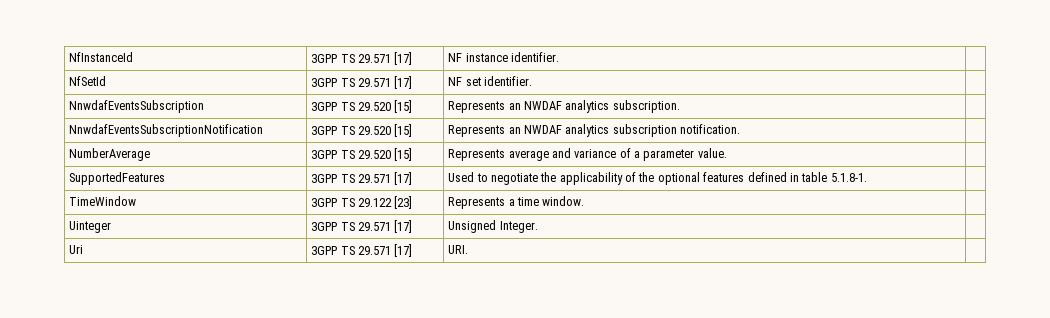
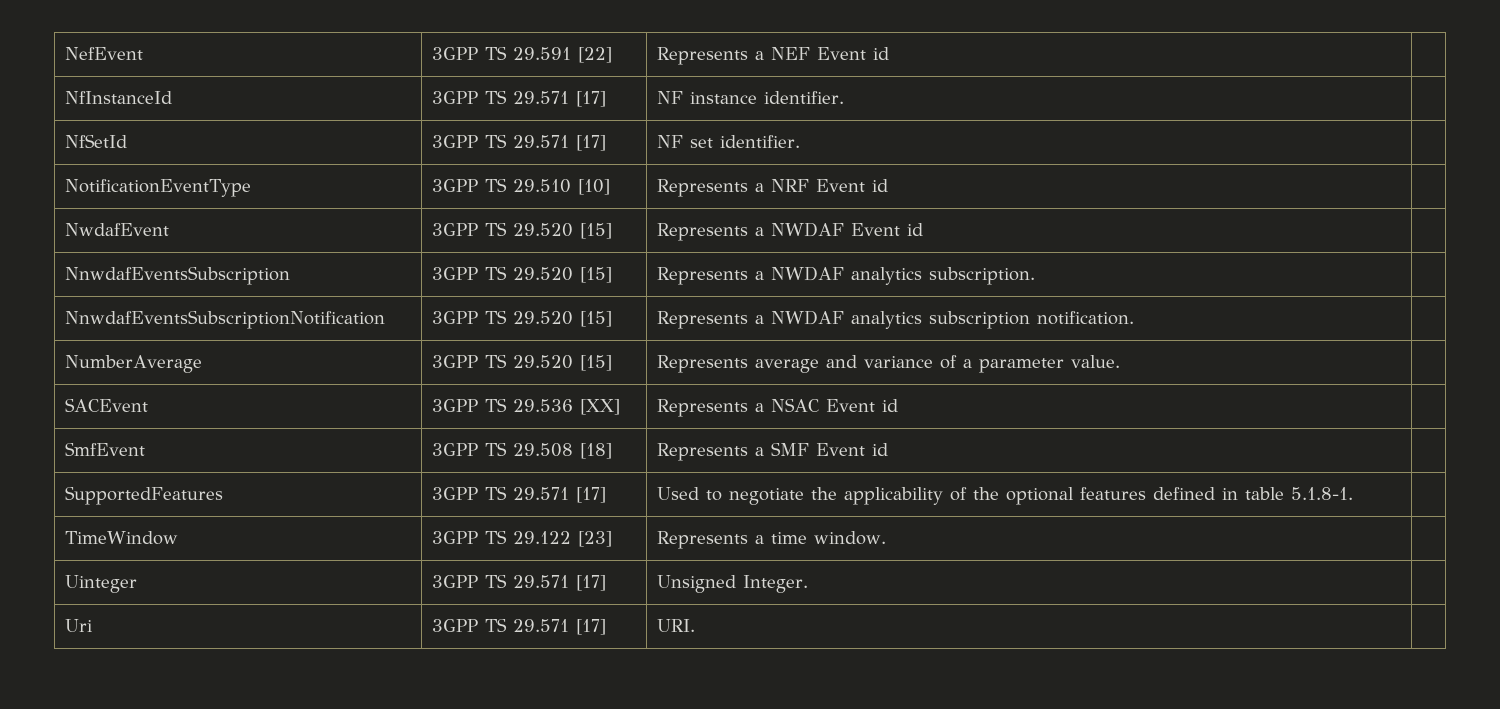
+ NefEvent | 3GPP TS 29.591 [22] | Represents a NEF Event id |
+ NotificationEventType | 3GPP TS 29.510 [10] | Represents a NRF Event id |
+ NwdafEvent | 3GPP TS 29.520 [15] | Represents a NWDAF Event id |
- NnwdafEventsSubscription | 3GPP TS 29.520 [15] | Represents an NWDAF analytics subscription. |
+ NnwdafEventsSubscription | 3GPP TS 29.520 [15] | Represents a NWDAF analytics subscription. |
- NnwdafEventsSubscriptionNotification | 3GPP TS 29.520 [15] | Represents an NWDAF analytics subscription notification. |
+ NnwdafEventsSubscriptionNotification | 3GPP TS 29.520 [15] | Represents a NWDAF analytics subscription notification. |
+ SACEvent | 3GPP TS 29.536 [XX] | Represents a NSAC Event id |
+ SmfEvent | 3GPP TS 29.508 [18] | Represents a SMF Event id |

